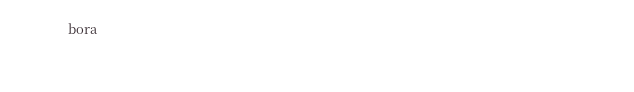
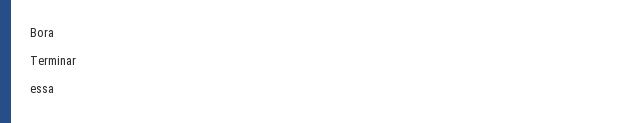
- bora
+ Bora
+ Terminar
+ essa

